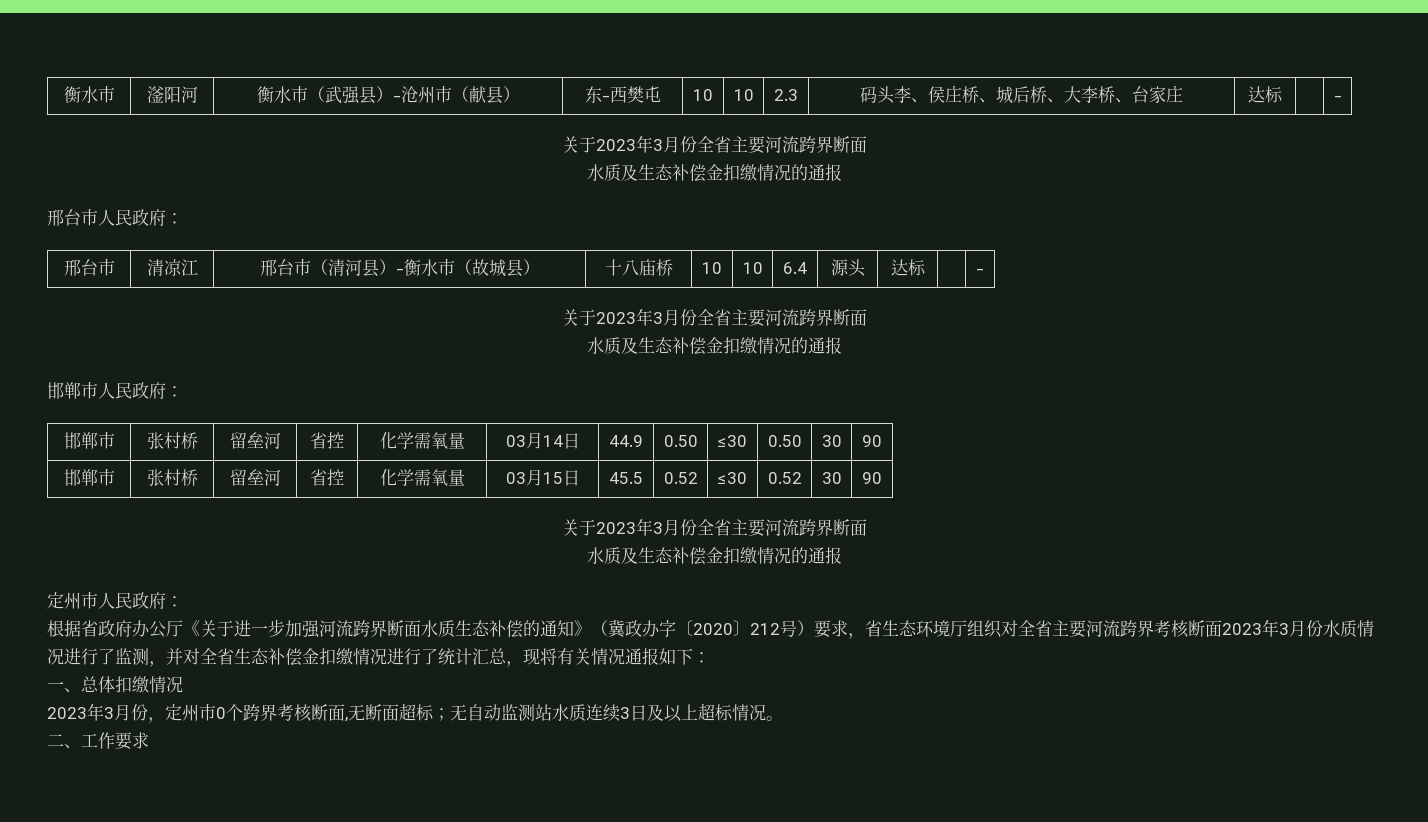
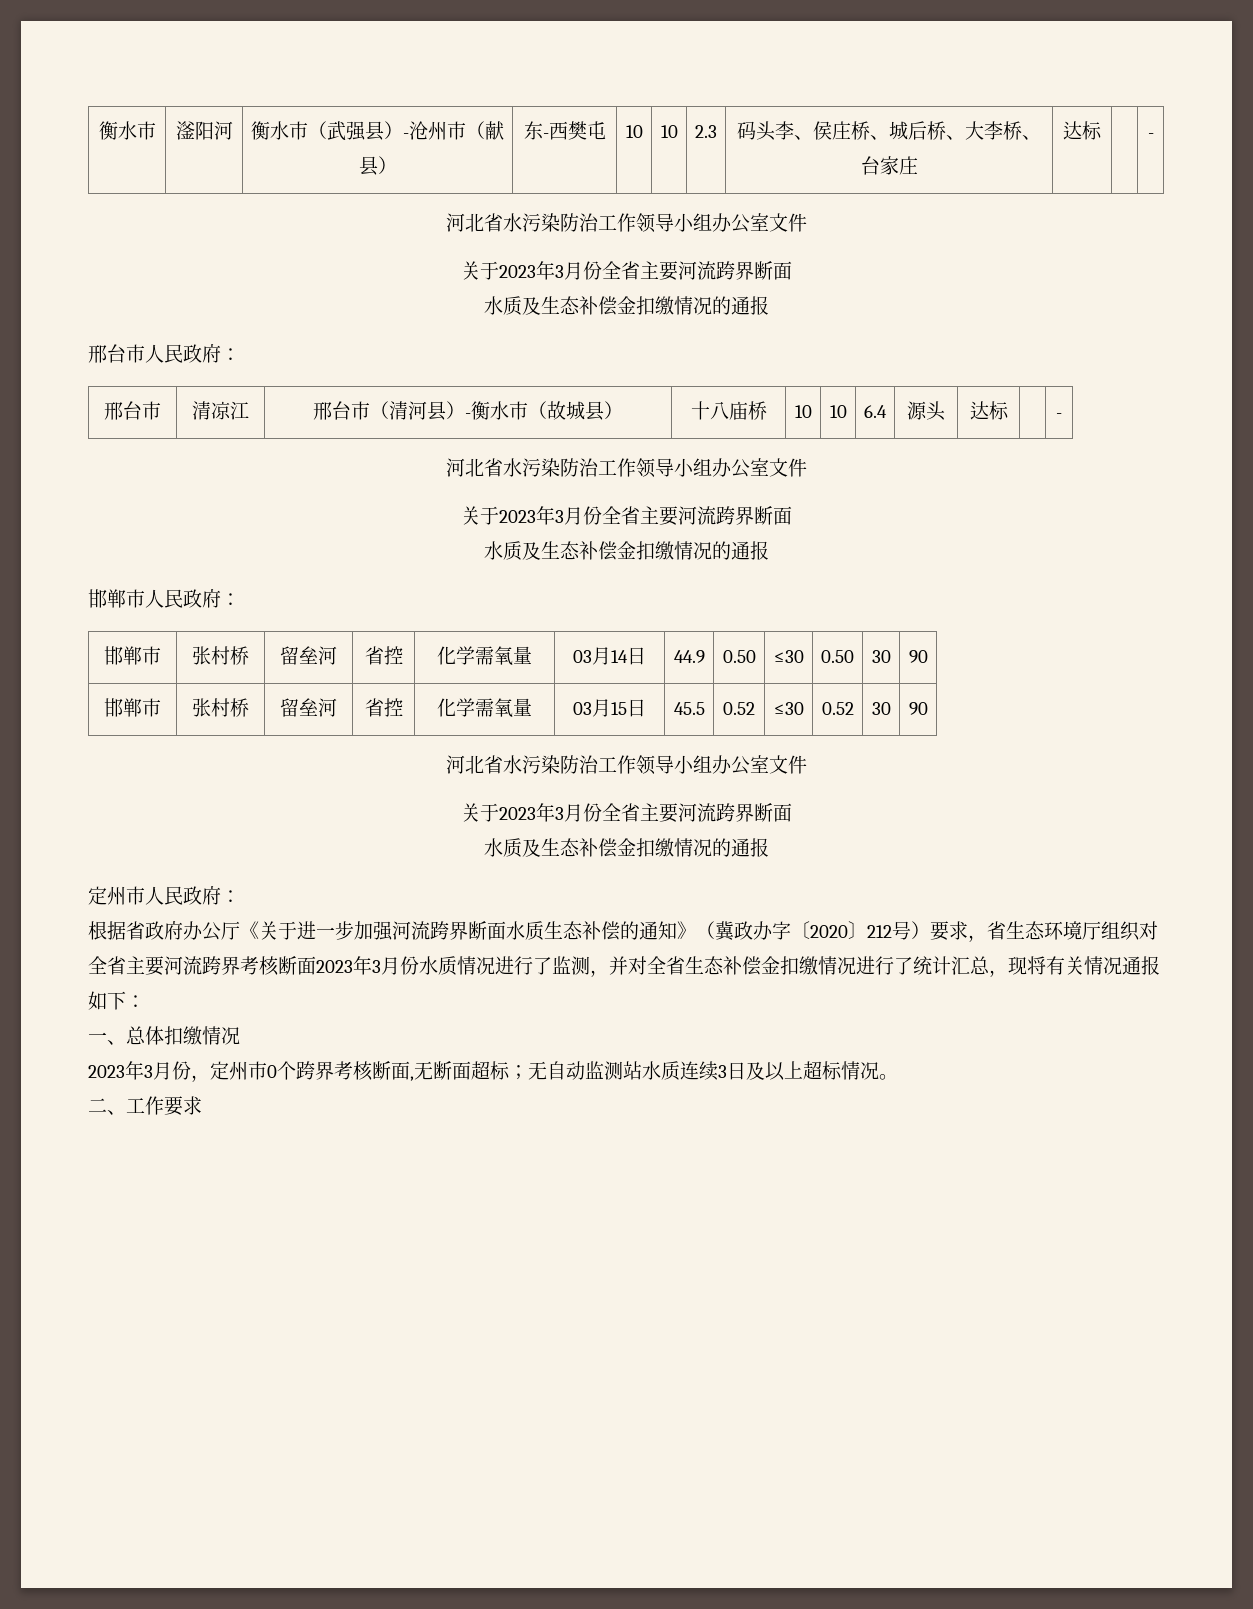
  衡水市 | 滏阳河 | 衡水市（武强县）-沧州市（献县） | 东-西樊屯 | 10 | 10 | 2.3 | 码头李、侯庄桥、城后桥、大李桥、台家庄 | 达标 | | -
+ 河北省水污染防治工作领导小组办公室文件
  邢台市 | 清凉江 | 邢台市（清河县）-衡水市（故城县） | 十八庙桥 | 10 | 10 | 6.4 | 源头 | 达标 | | -
+ 河北省水污染防治工作领导小组办公室文件
  邯郸市 | 张村桥 | 留垒河 | 省控 | 化学需氧量 | 03月15日 | 45.5 | 0.52 | ≤30 | 0.52 | 30 | 90
+ 河北省水污染防治工作领导小组办公室文件

